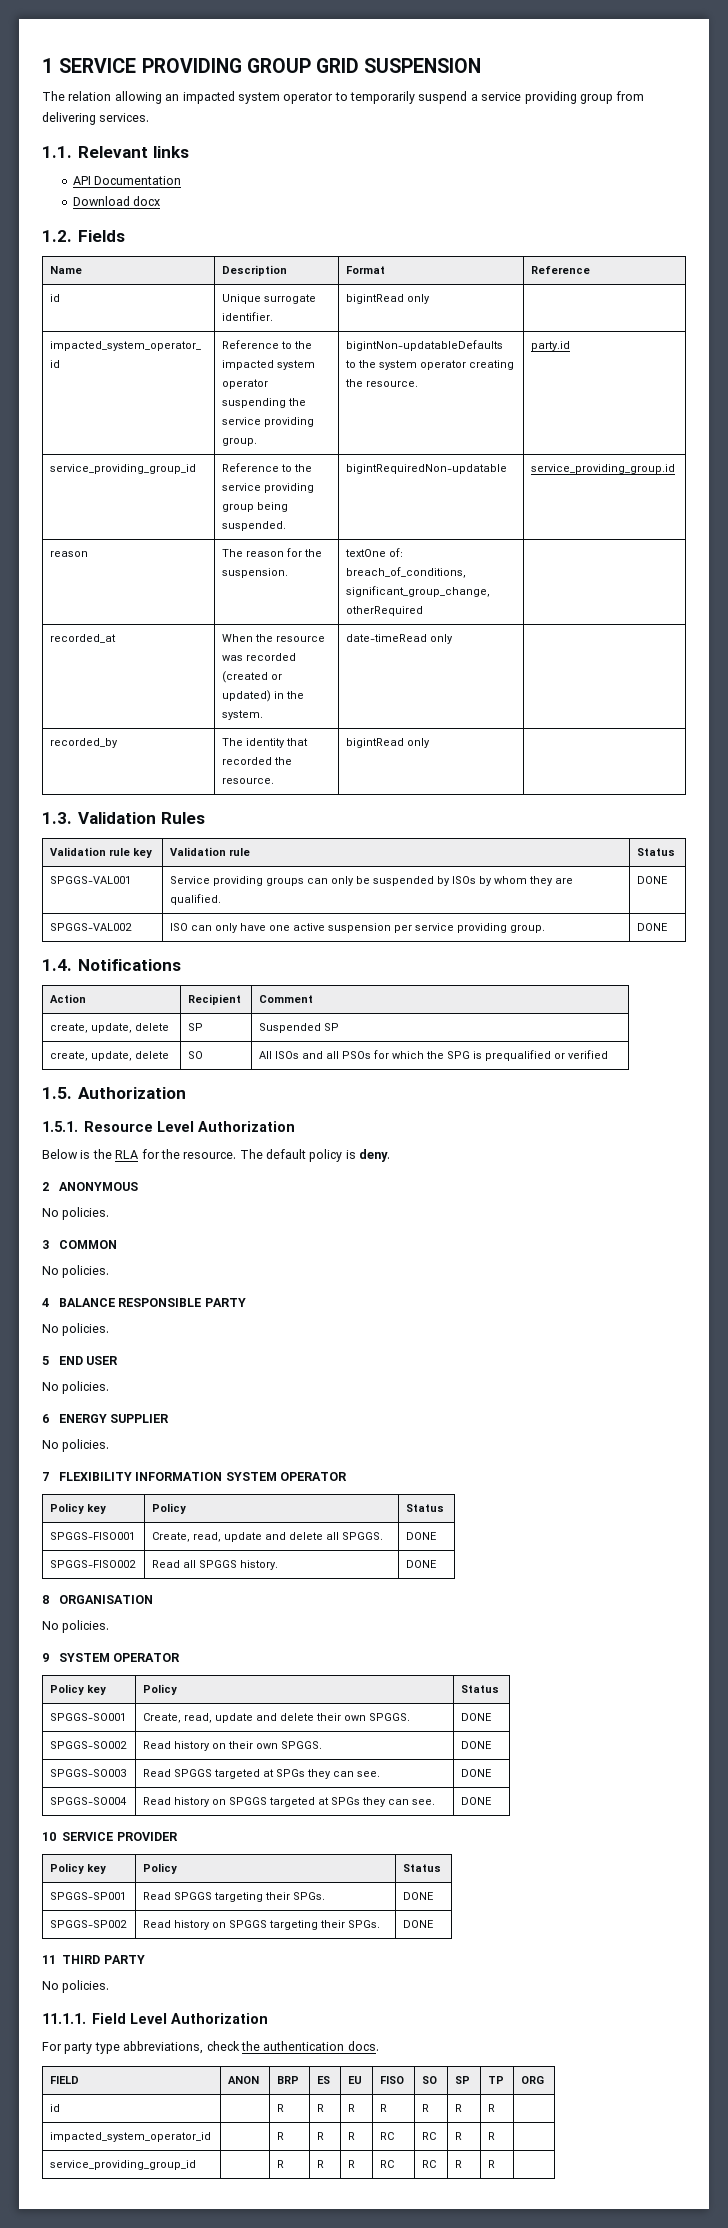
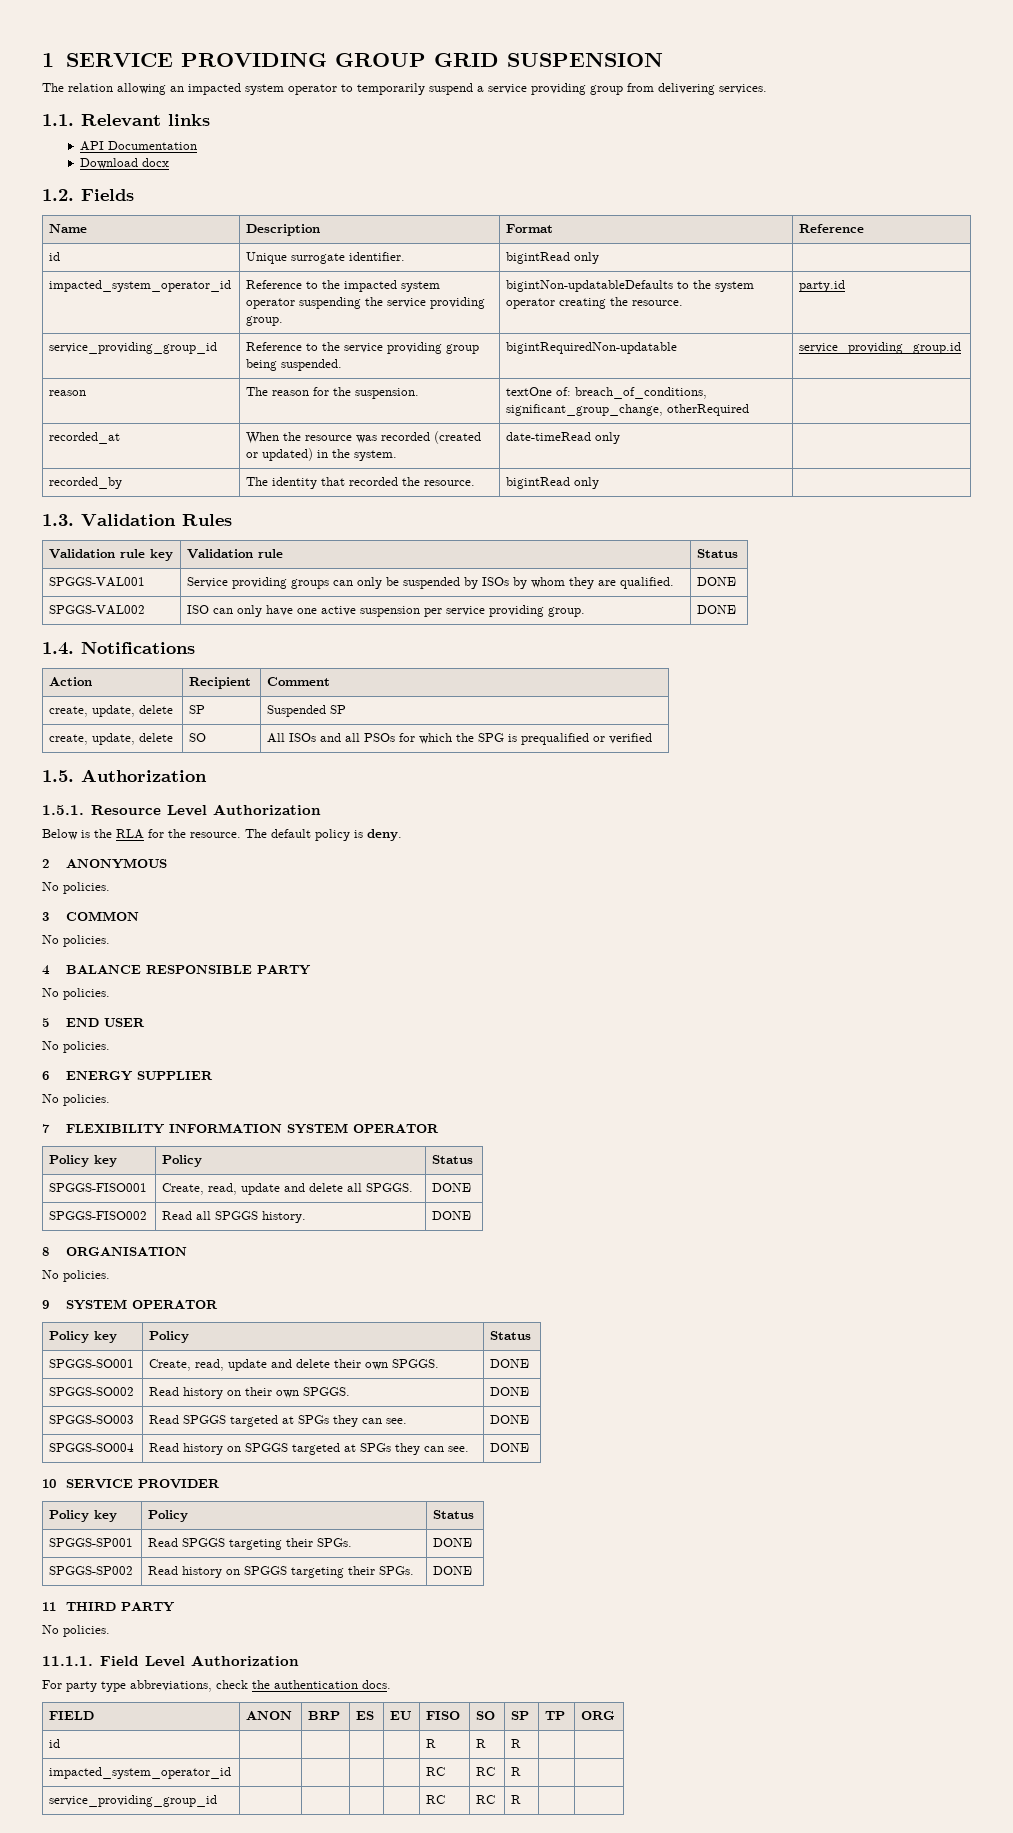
- id | | R | R | R | R | R | R | R |
- impacted_system_operator_id | | R | R | R | RC | RC | R | R |
- service_providing_group_id | | R | R | R | RC | RC | R | R |
+ id | | | | | R | R | R | |
+ impacted_system_operator_id | | | | | RC | RC | R | |
+ service_providing_group_id | | | | | RC | RC | R | |

